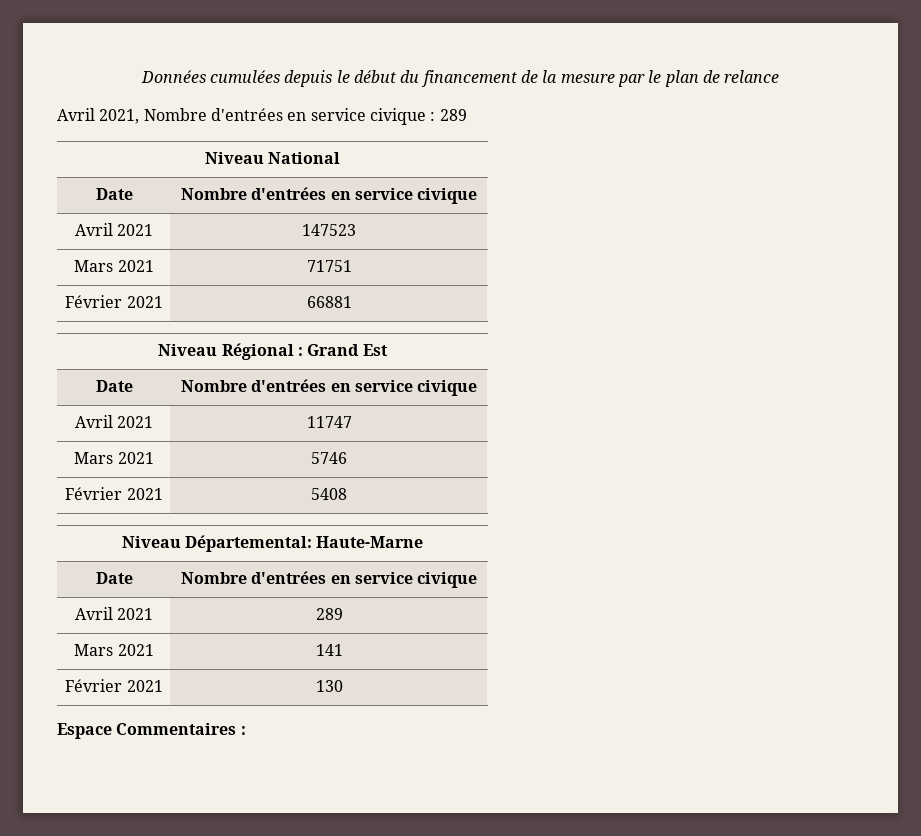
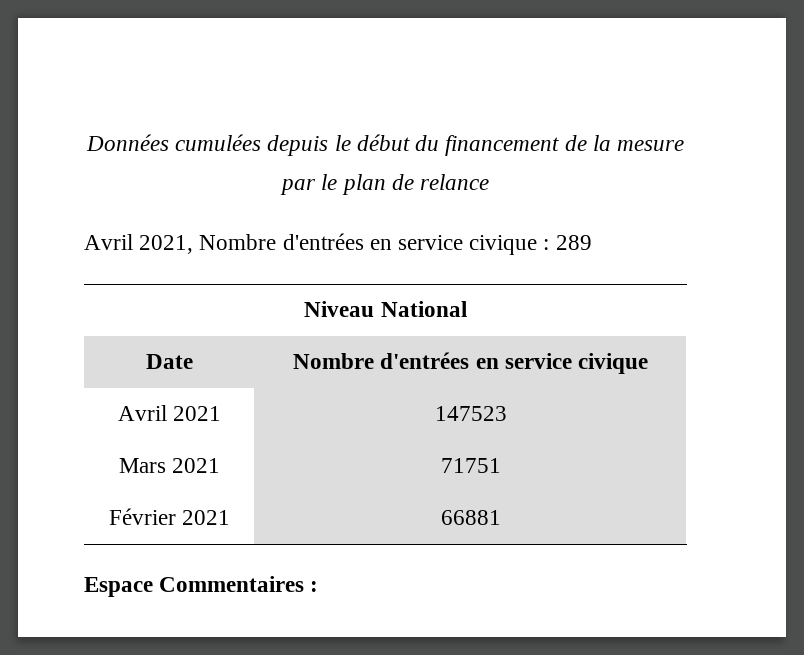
- Niveau Régional : Grand Est
- Date | Nombre d'entrées en service civique
- Avril 2021 | 11747
- Mars 2021 | 5746
- Février 2021 | 5408
- Niveau Départemental: Haute-Marne
- Date | Nombre d'entrées en service civique
- Avril 2021 | 289
- Mars 2021 | 141
- Février 2021 | 130

